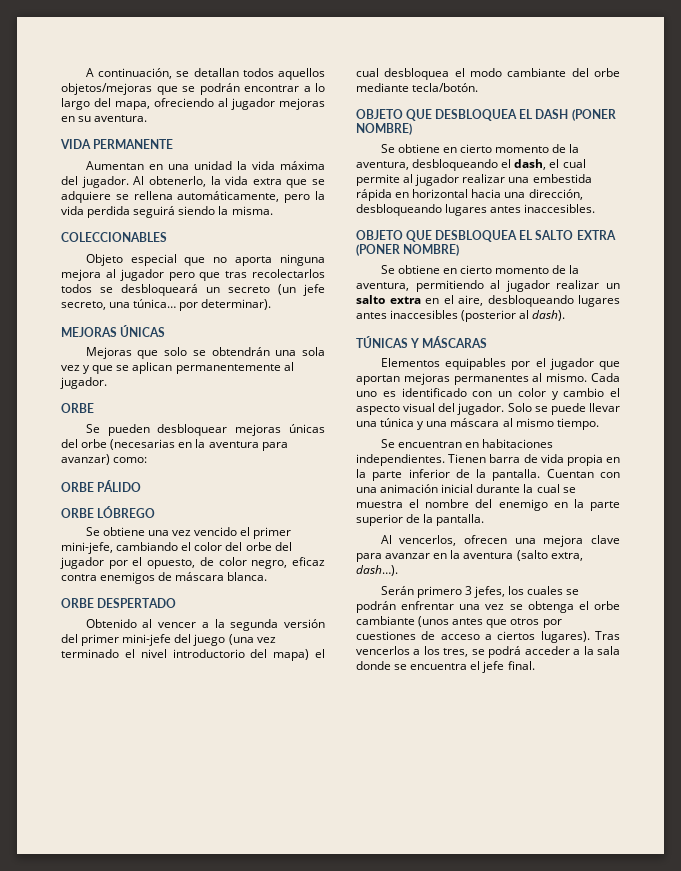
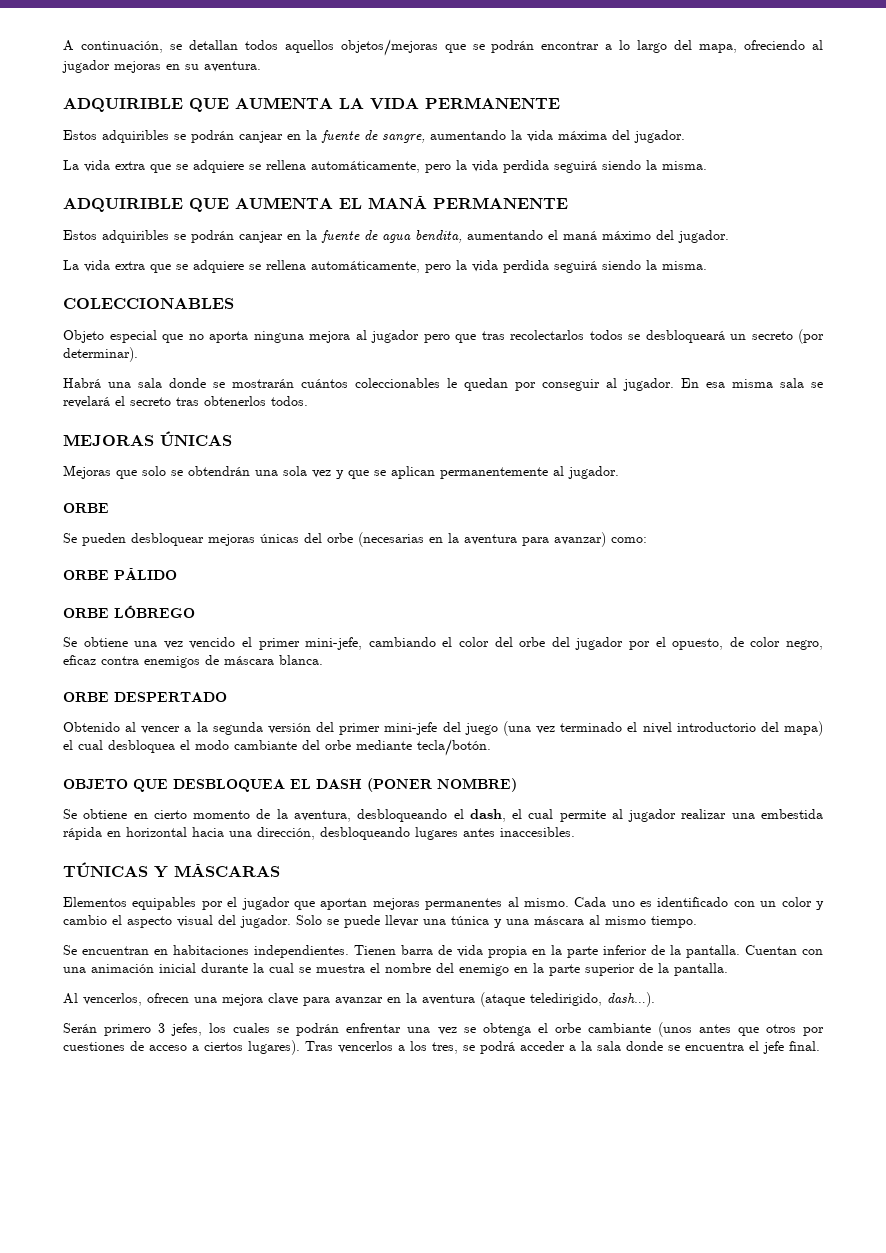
- VIDA PERMANENTE
- Aumentan en una unidad la vida máxima del jugador. Al obtenerlo, la vida extra que se adquiere se rellena automáticamente, pero la vida perdida seguirá siendo la misma.
+ ADQUIRIBLE QUE AUMENTA LA VIDA PERMANENTE
+ Estos adquiribles se podrán canjear en la fuente de sangre, aumentando la vida máxima del jugador.
+ La vida extra que se adquiere se rellena automáticamente, pero la vida perdida seguirá siendo la misma.
+ ADQUIRIBLE QUE AUMENTA EL MANÁ PERMANENTE
+ Estos adquiribles se podrán canjear en la fuente de agua bendita, aumentando el maná máximo del jugador.
+ La vida extra que se adquiere se rellena automáticamente, pero la vida perdida seguirá siendo la misma.
- Objeto especial que no aporta ninguna mejora al jugador pero que tras recolectarlos todos se desbloqueará un secreto (un jefe secreto, una túnica… por determinar).
+ Objeto especial que no aporta ninguna mejora al jugador pero que tras recolectarlos todos se desbloqueará un secreto (por determinar).
+ Habrá una sala donde se mostrarán cuántos coleccionables le quedan por conseguir al jugador. En esa misma sala se revelará el secreto tras obtenerlos todos.
- OBJETO QUE DESBLOQUEA EL SALTO EXTRA (PONER NOMBRE)
- Se obtiene en cierto momento de la aventura, permitiendo al jugador realizar un salto extra en el aire, desbloqueando lugares antes inaccesibles (posterior al dash).
- Al vencerlos, ofrecen una mejora clave para avanzar en la aventura (salto extra, dash…).
+ Al vencerlos, ofrecen una mejora clave para avanzar en la aventura (ataque teledirigido, dash…).

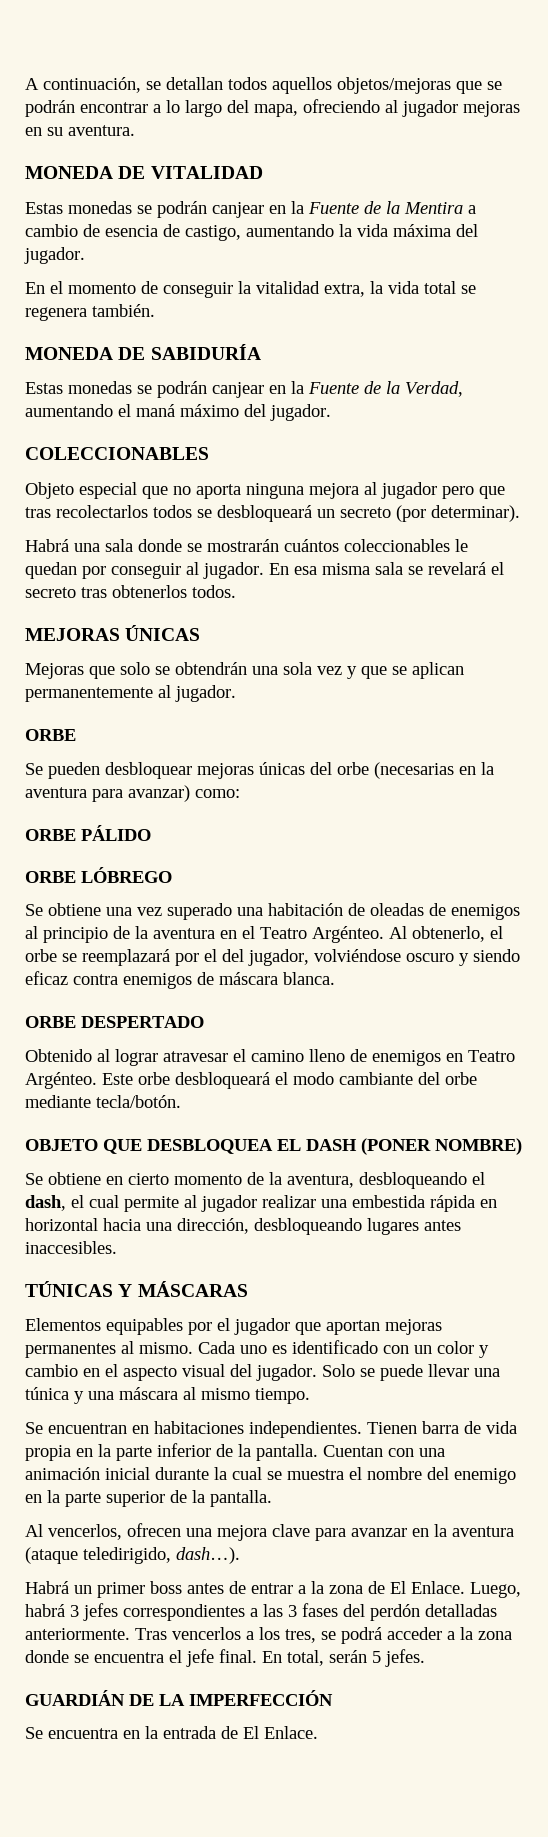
- ADQUIRIBLE QUE AUMENTA LA VIDA PERMANENTE
- Estos adquiribles se podrán canjear en la fuente de sangre, aumentando la vida máxima del jugador.
- La vida extra que se adquiere se rellena automáticamente, pero la vida perdida seguirá siendo la misma.
- ADQUIRIBLE QUE AUMENTA EL MANÁ PERMANENTE
- Estos adquiribles se podrán canjear en la fuente de agua bendita, aumentando el maná máximo del jugador.
- La vida extra que se adquiere se rellena automáticamente, pero la vida perdida seguirá siendo la misma.
+ MONEDA DE VITALIDAD
+ Estas monedas se podrán canjear en la Fuente de la Mentira a cambio de esencia de castigo, aumentando la vida máxima del jugador.
+ En el momento de conseguir la vitalidad extra, la vida total se regenera también.
+ MONEDA DE SABIDURÍA
+ Estas monedas se podrán canjear en la Fuente de la Verdad, aumentando el maná máximo del jugador.
- Se obtiene una vez vencido el primer mini-jefe, cambiando el color del orbe del jugador por el opuesto, de color negro, eficaz contra enemigos de máscara blanca.
+ Se obtiene una vez superado una habitación de oleadas de enemigos al principio de la aventura en el Teatro Argénteo. Al obtenerlo, el orbe se reemplazará por el del jugador, volviéndose oscuro y siendo eficaz contra enemigos de máscara blanca.
- Obtenido al vencer a la segunda versión del primer mini-jefe del juego (una vez terminado el nivel introductorio del mapa) el cual desbloquea el modo cambiante del orbe mediante tecla/botón.
+ Obtenido al lograr atravesar el camino lleno de enemigos en Teatro Argénteo. Este orbe desbloqueará el modo cambiante del orbe mediante tecla/botón.
- Cada uno es identificado con un color y cambio el aspecto visual del jugador.
+ Cada uno es identificado con un color y cambio en el aspecto visual del jugador.
- Serán primero 3 jefes, los cuales se podrán enfrentar una vez se obtenga el orbe cambiante (unos antes que otros por cuestiones de acceso a ciertos lugares).
+ Habrá un primer boss antes de entrar a la zona de El Enlace. Luego, habrá 3 jefes correspondientes a las 3 fases del perdón detalladas anteriormente.
- Tras vencerlos a los tres, se podrá acceder a la sala donde se encuentra el jefe final.
+ Tras vencerlos a los tres, se podrá acceder a la zona donde se encuentra el jefe final.
+ En total, serán 5 jefes.
+ GUARDIÁN DE LA IMPERFECCIÓN
+ Se encuentra en la entrada de El Enlace.

